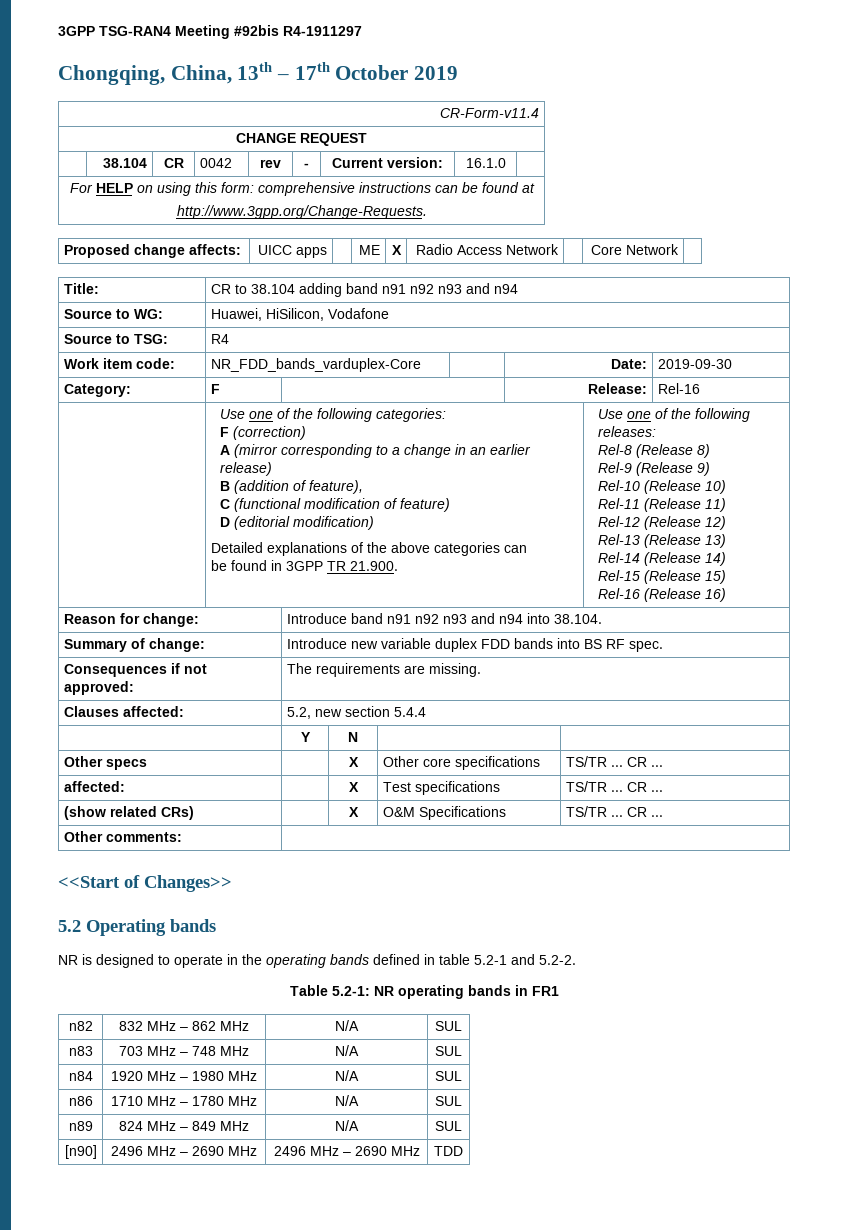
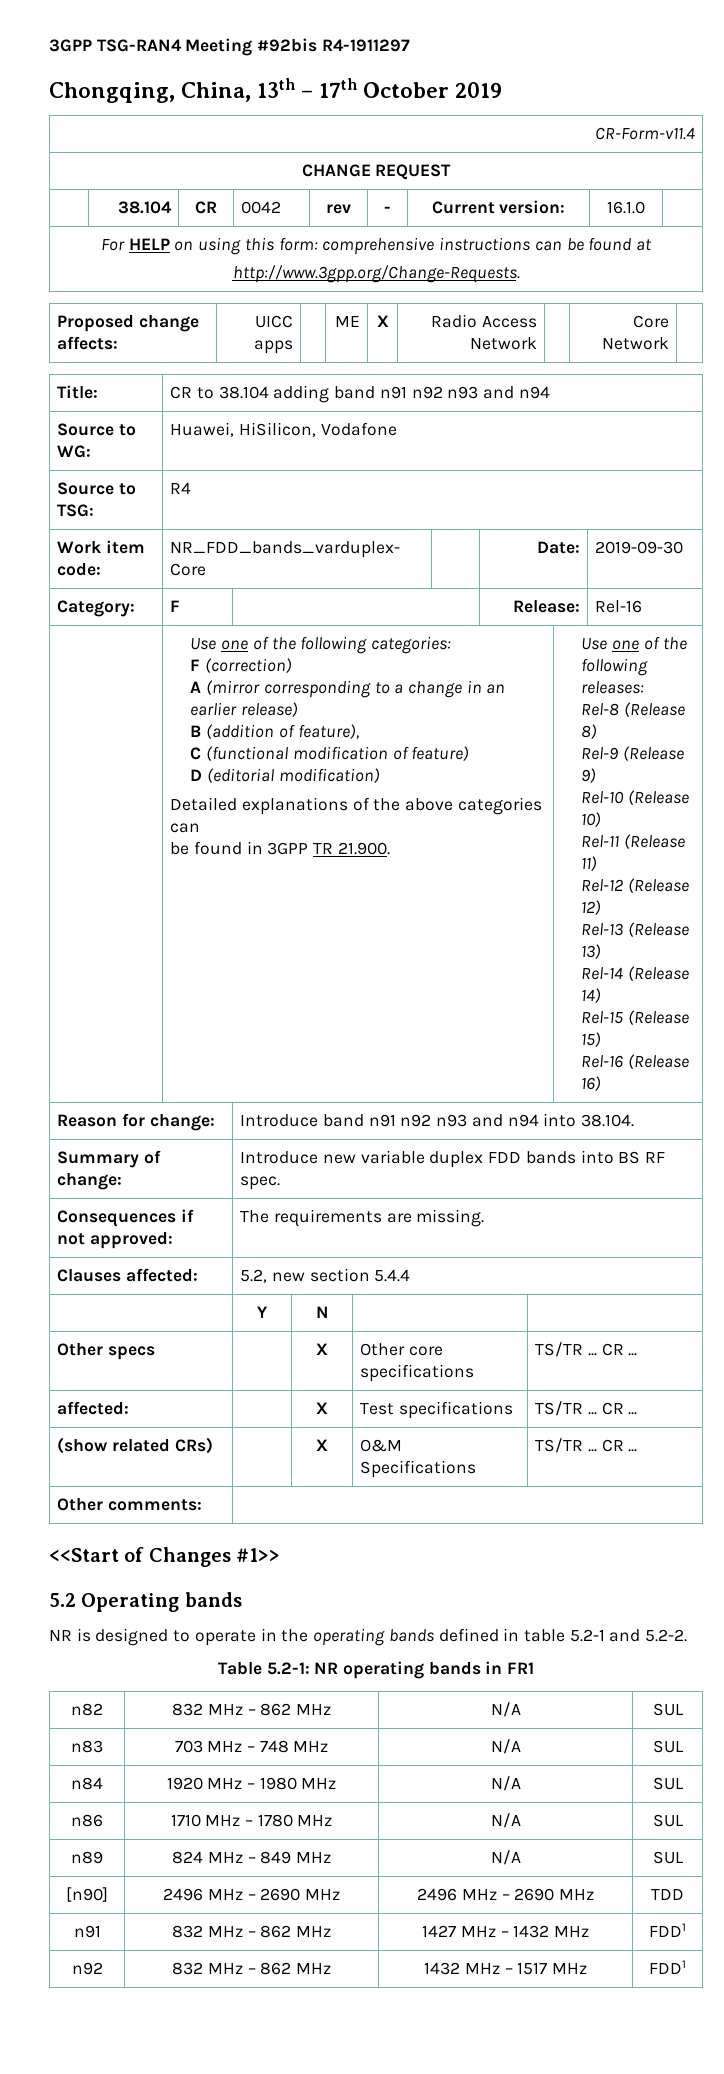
- <<Start of Changes>>
+ <<Start of Changes #1>>
+ n91 | 832 MHz – 862 MHz | 1427 MHz – 1432 MHz | FDD1
+ n92 | 832 MHz – 862 MHz | 1432 MHz – 1517 MHz | FDD1

